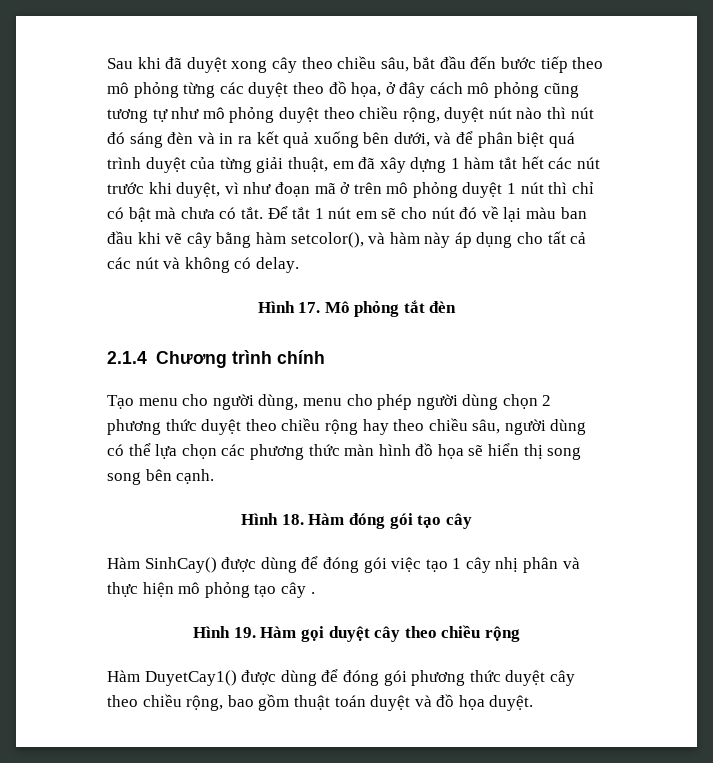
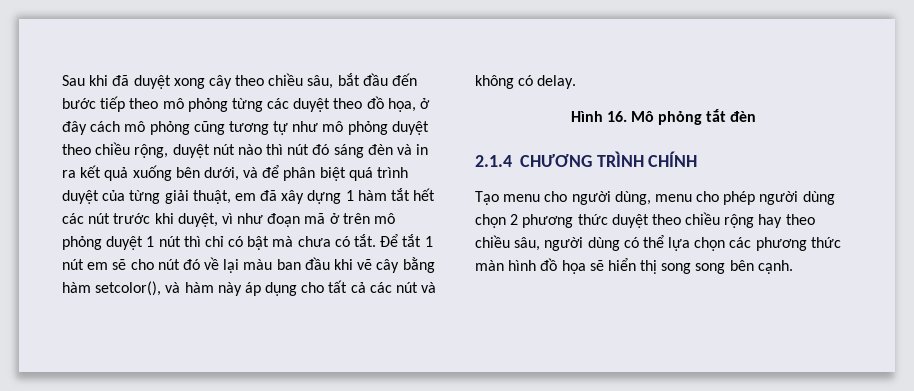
- Hình 17. Mô phỏng tắt đèn
+ Hình 16. Mô phỏng tắt đèn
- 2.1.4 Chương trình chính
+ 2.1.4 CHƯƠNG TRÌNH CHÍNH
- Hình 18. Hàm đóng gói tạo cây
- Hàm SinhCay() được dùng để đóng gói việc tạo 1 cây nhị phân và thực hiện mô phỏng tạo cây .
- Hình 19. Hàm gọi duyệt cây theo chiều rộng
- Hàm DuyetCay1() được dùng để đóng gói phương thức duyệt cây theo chiều rộng, bao gồm thuật toán duyệt và đồ họa duyệt.

